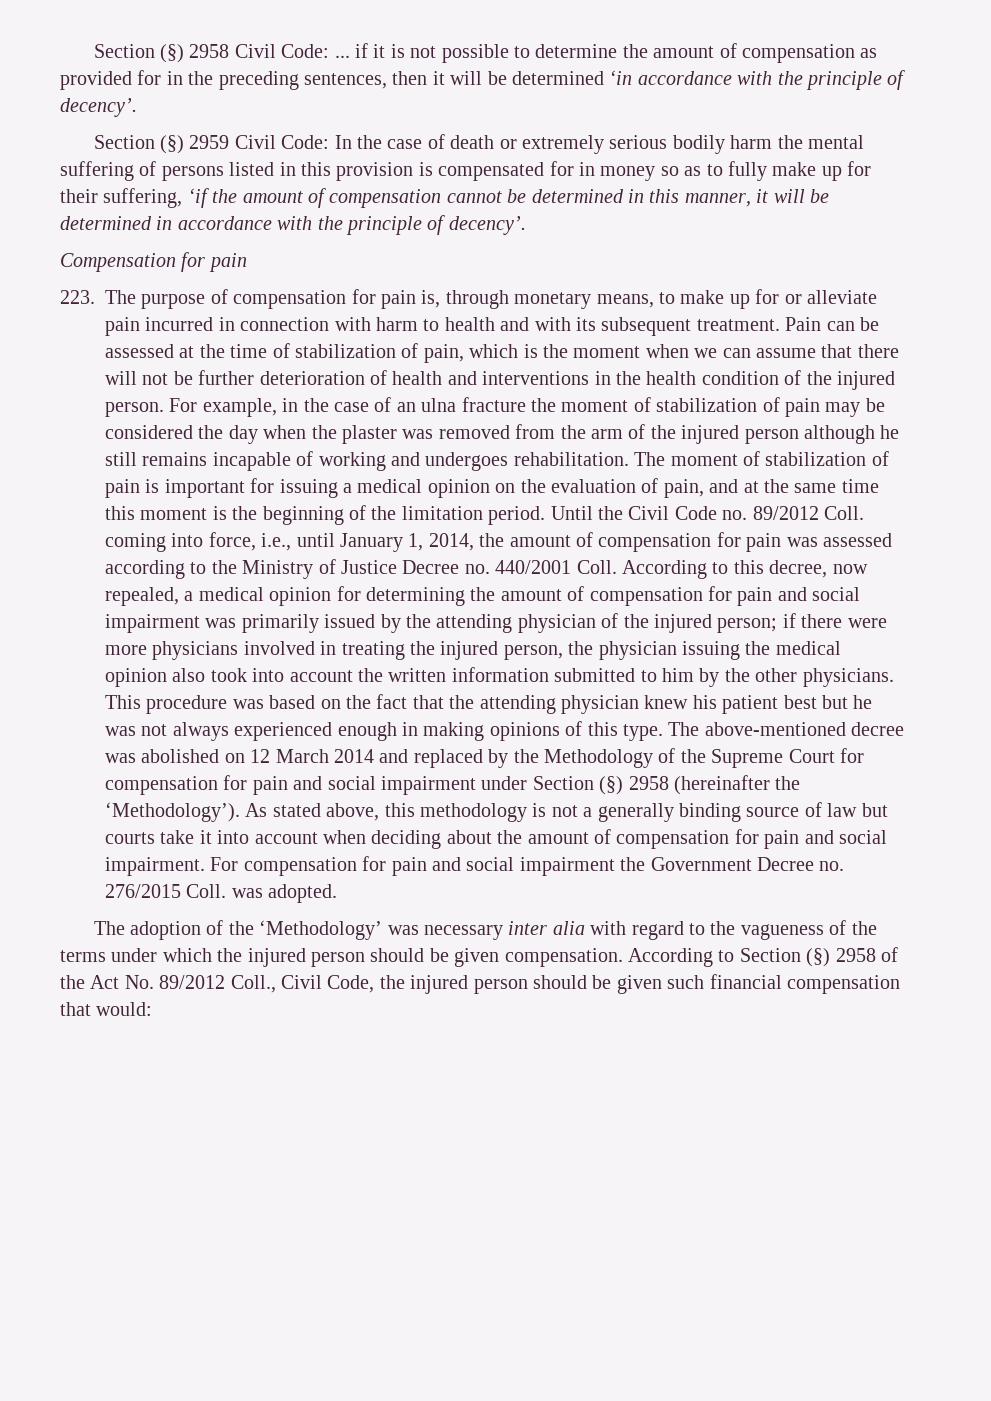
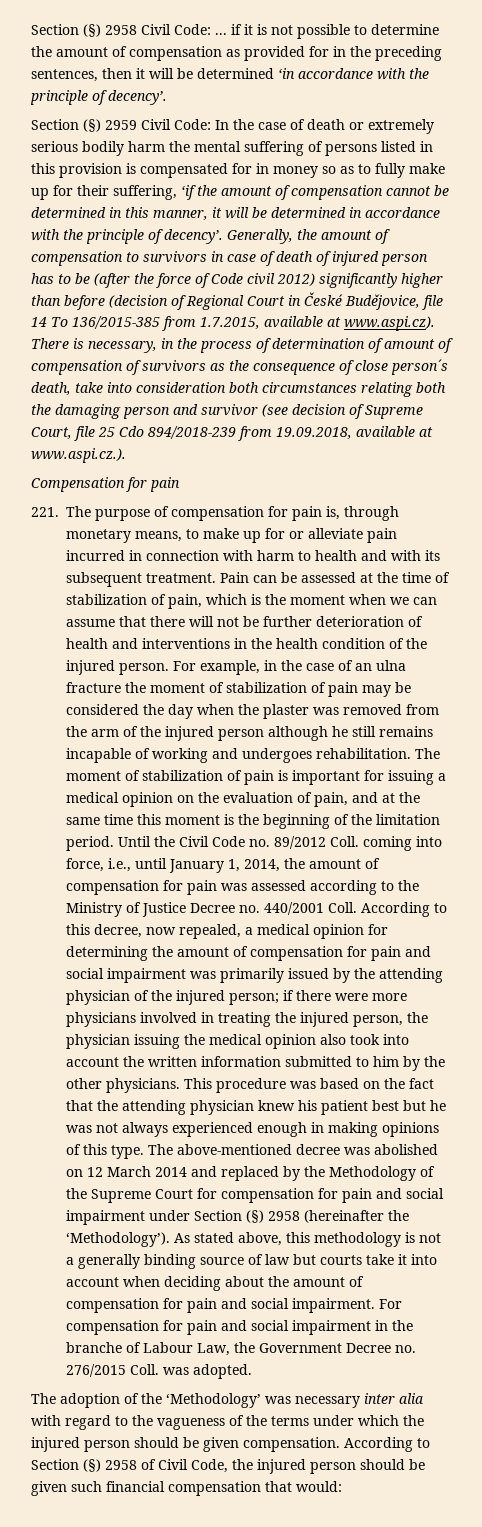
+ Generally, the amount of compensation to survivors in case of death of injured person has to be (after the force of Code civil 2012) significantly higher than before (decision of Regional Court in České Budějovice, file 14 To 136/2015-385 from 1.7.2015, available at www.aspi.cz). There is necessary, in the process of determination of amount of compensation of survivors as the consequence of close person´s death, take into consideration both circumstances relating both the damaging person and survivor (see decision of Supreme Court, file 25 Cdo 894/2018-239 from 19.09.2018, available at www.aspi.cz.).
- 223. The purpose of compensation for pain is, through monetary means, to make up for or alleviate pain incurred in connection with harm to health and with its subsequent treatment.
+ 221. The purpose of compensation for pain is, through monetary means, to make up for or alleviate pain incurred in connection with harm to health and with its subsequent treatment.
- For compensation for pain and social impairment the Government Decree no. 276/2015 Coll. was adopted.
+ For compensation for pain and social impairment in the branche of Labour Law, the Government Decree no. 276/2015 Coll. was adopted.
- According to Section (§) 2958 of the Act No. 89/2012 Coll., Civil Code, the injured person should be given such financial compensation that would:
+ According to Section (§) 2958 of Civil Code, the injured person should be given such financial compensation that would:

